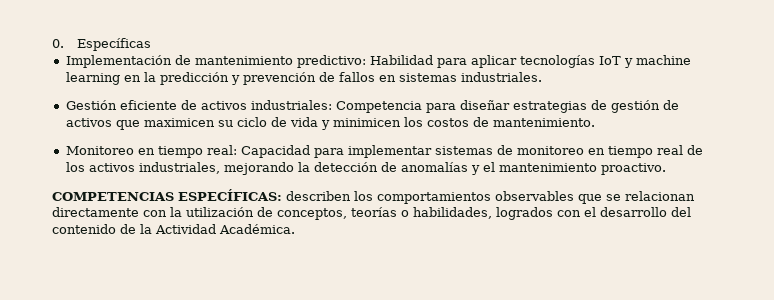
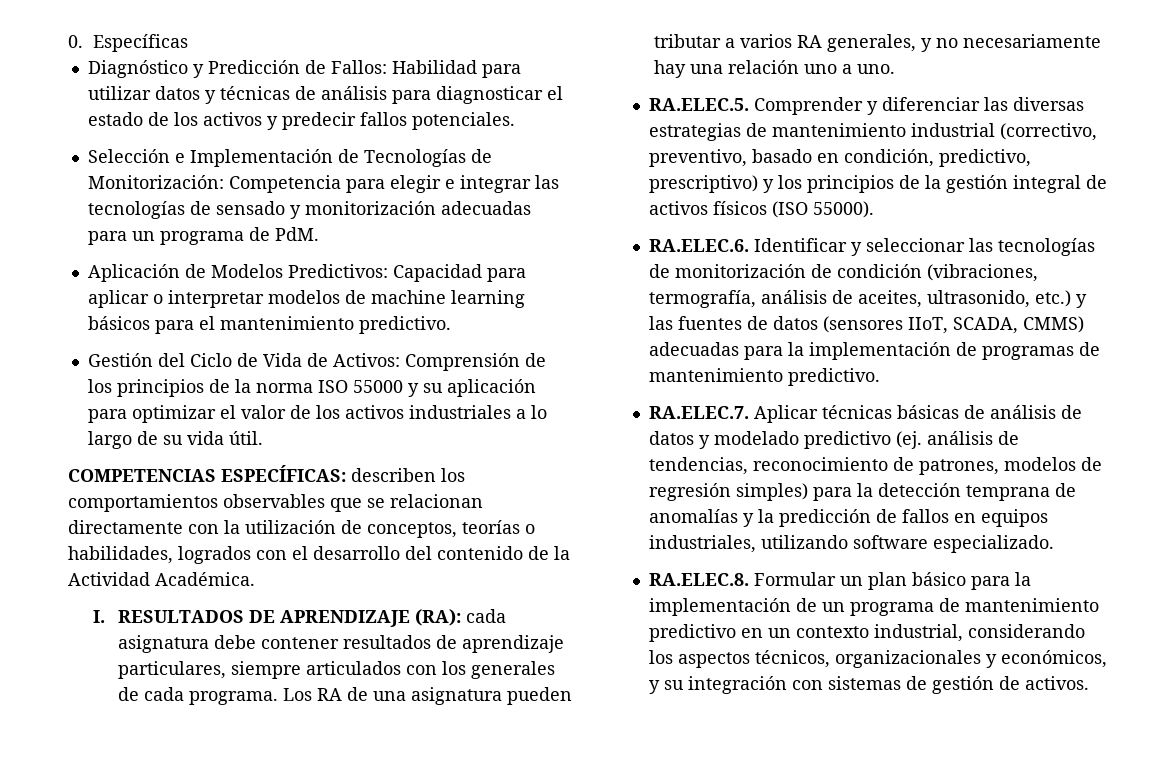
- Implementación de mantenimiento predictivo: Habilidad para aplicar tecnologías IoT y machine learning en la predicción y prevención de fallos en sistemas industriales.
- Gestión eficiente de activos industriales: Competencia para diseñar estrategias de gestión de activos que maximicen su ciclo de vida y minimicen los costos de mantenimiento.
- Monitoreo en tiempo real: Capacidad para implementar sistemas de monitoreo en tiempo real de los activos industriales, mejorando la detección de anomalías y el mantenimiento proactivo.
+ Diagnóstico y Predicción de Fallos: Habilidad para utilizar datos y técnicas de análisis para diagnosticar el estado de los activos y predecir fallos potenciales.
+ Selección e Implementación de Tecnologías de Monitorización: Competencia para elegir e integrar las tecnologías de sensado y monitorización adecuadas para un programa de PdM.
+ Aplicación de Modelos Predictivos: Capacidad para aplicar o interpretar modelos de machine learning básicos para el mantenimiento predictivo.
+ Gestión del Ciclo de Vida de Activos: Comprensión de los principios de la norma ISO 55000 y su aplicación para optimizar el valor de los activos industriales a lo largo de su vida útil.
+ I. RESULTADOS DE APRENDIZAJE (RA): cada asignatura debe contener resultados de aprendizaje particulares, siempre articulados con los generales de cada programa. Los RA de una asignatura pueden tributar a varios RA generales, y no necesariamente hay una relación uno a uno.
+ RA.ELEC.5. Comprender y diferenciar las diversas estrategias de mantenimiento industrial (correctivo, preventivo, basado en condición, predictivo, prescriptivo) y los principios de la gestión integral de activos físicos (ISO 55000).
+ RA.ELEC.6. Identificar y seleccionar las tecnologías de monitorización de condición (vibraciones, termografía, análisis de aceites, ultrasonido, etc.) y las fuentes de datos (sensores IIoT, SCADA, CMMS) adecuadas para la implementación de programas de mantenimiento predictivo.
+ RA.ELEC.7. Aplicar técnicas básicas de análisis de datos y modelado predictivo (ej. análisis de tendencias, reconocimiento de patrones, modelos de regresión simples) para la detección temprana de anomalías y la predicción de fallos en equipos industriales, utilizando software especializado.
+ RA.ELEC.8. Formular un plan básico para la implementación de un programa de mantenimiento predictivo en un contexto industrial, considerando los aspectos técnicos, organizacionales y económicos, y su integración con sistemas de gestión de activos.

